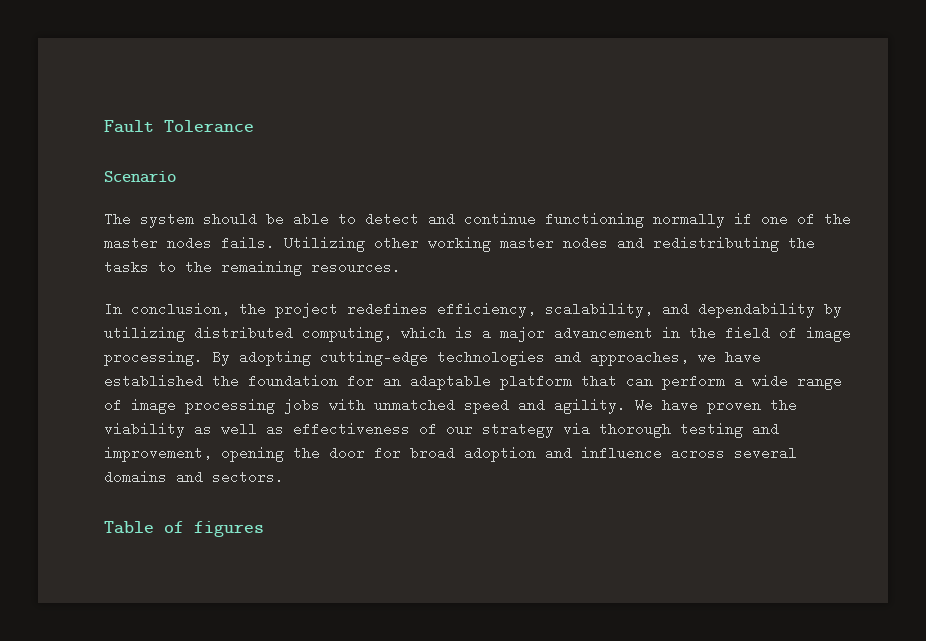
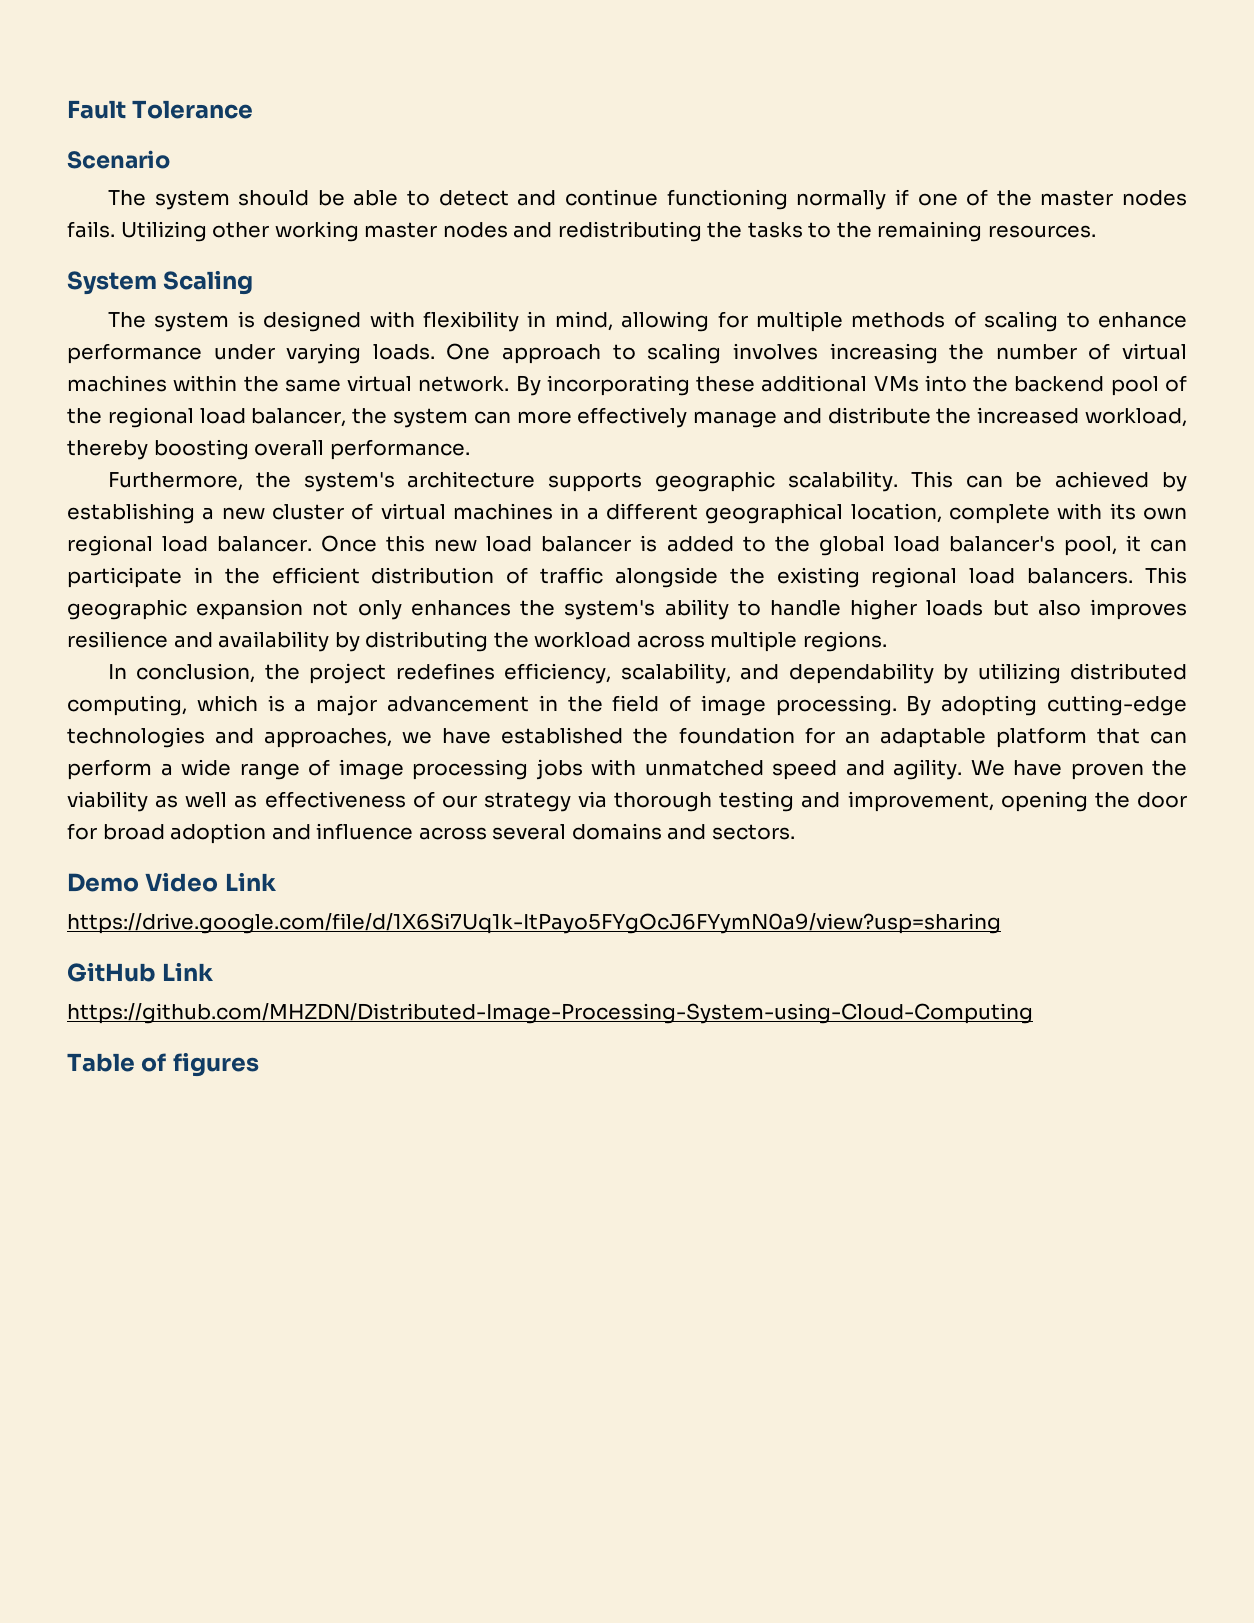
+ System Scaling
+ The system is designed with flexibility in mind, allowing for multiple methods of scaling to enhance performance under varying loads. One approach to scaling involves increasing the number of virtual machines within the same virtual network. By incorporating these additional VMs into the backend pool of the regional load balancer, the system can more effectively manage and distribute the increased workload, thereby boosting overall performance.
+ Furthermore, the system's architecture supports geographic scalability. This can be achieved by establishing a new cluster of virtual machines in a different geographical location, complete with its own regional load balancer. Once this new load balancer is added to the global load balancer's pool, it can participate in the efficient distribution of traffic alongside the existing regional load balancers. This geographic expansion not only enhances the system's ability to handle higher loads but also improves resilience and availability by distributing the workload across multiple regions.
+ Demo Video Link
+ https://drive.google.com/file/d/1X6Si7Uq1k-ItPayo5FYgOcJ6FYymN0a9/view?usp=sharing
+ GitHub Link
+ https://github.com/MHZDN/Distributed-Image-Processing-System-using-Cloud-Computing

